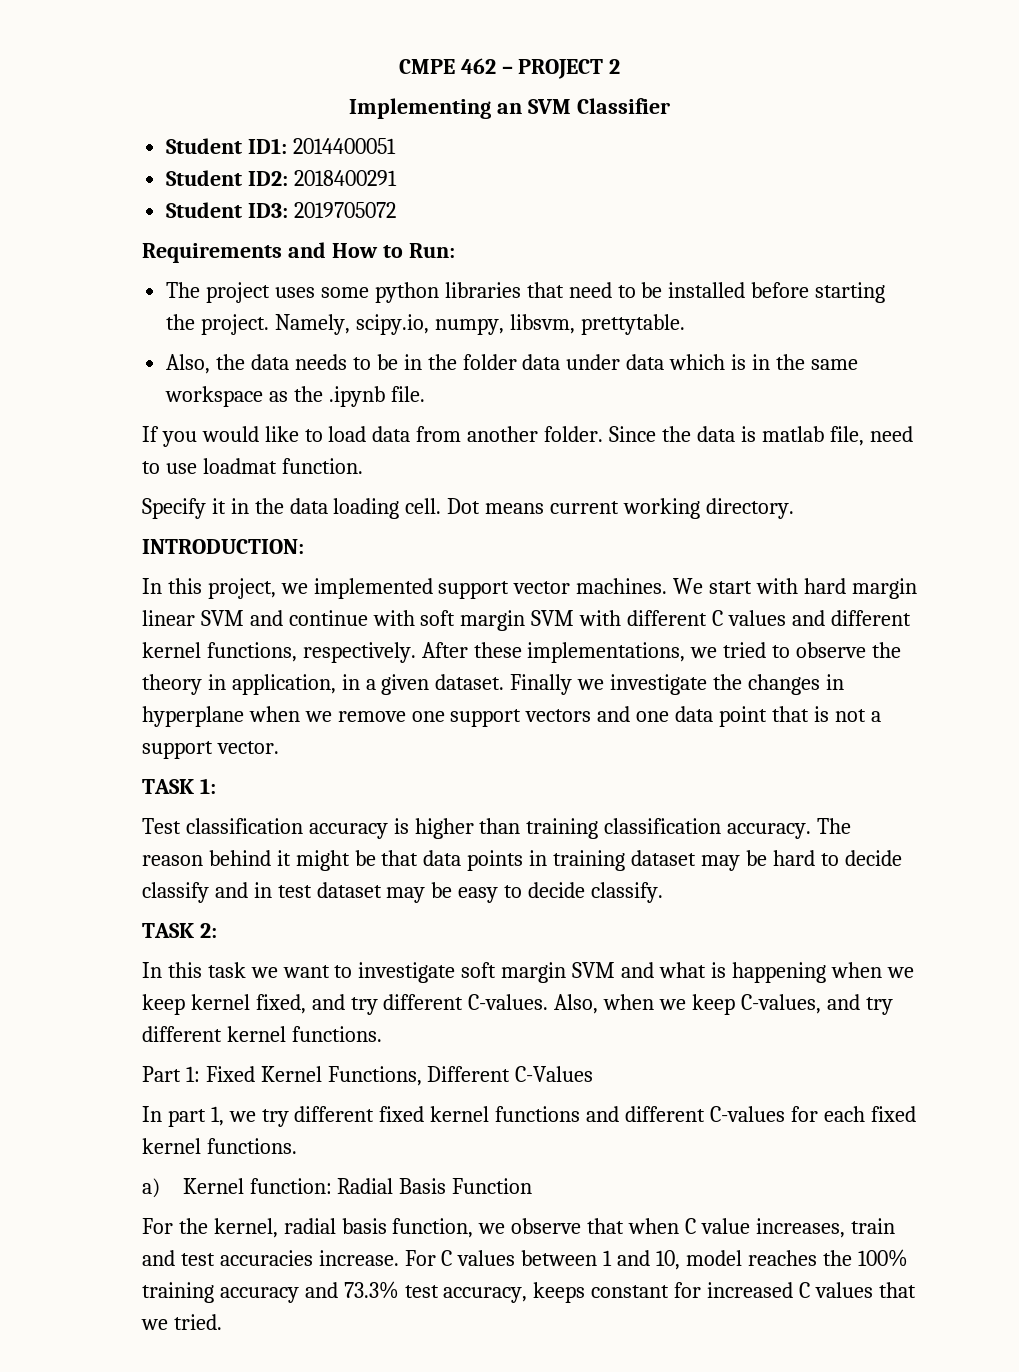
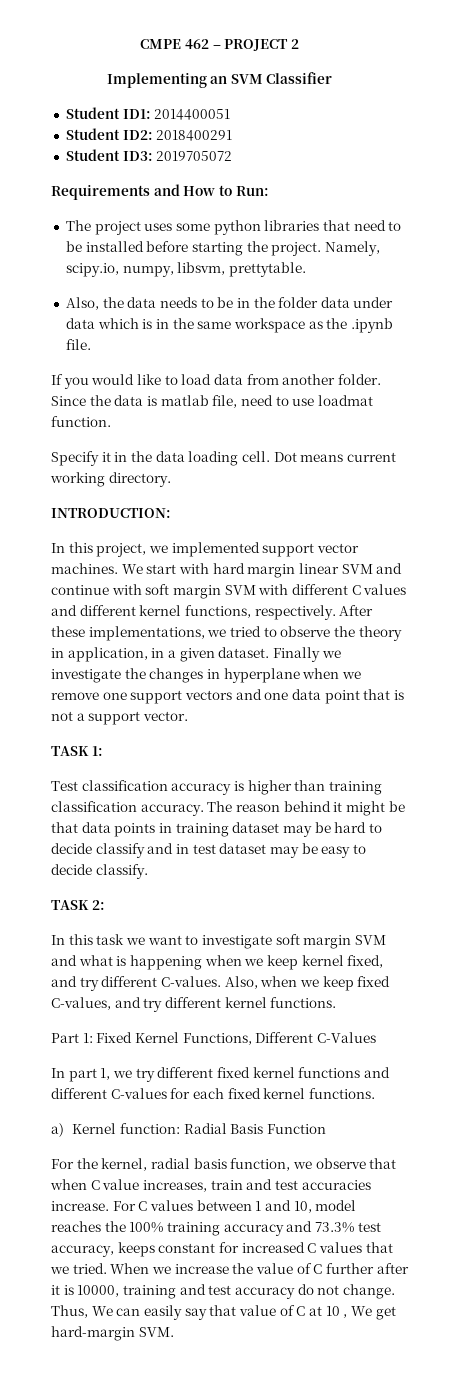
- Also, when we keep C-values, and try different kernel functions.
+ Also, when we keep fixed C-values, and try different kernel functions.
+ When we increase the value of C further after it is 10000, training and test accuracy do not change. Thus, We can easily say that value of C at 10 , We get hard-margin SVM.

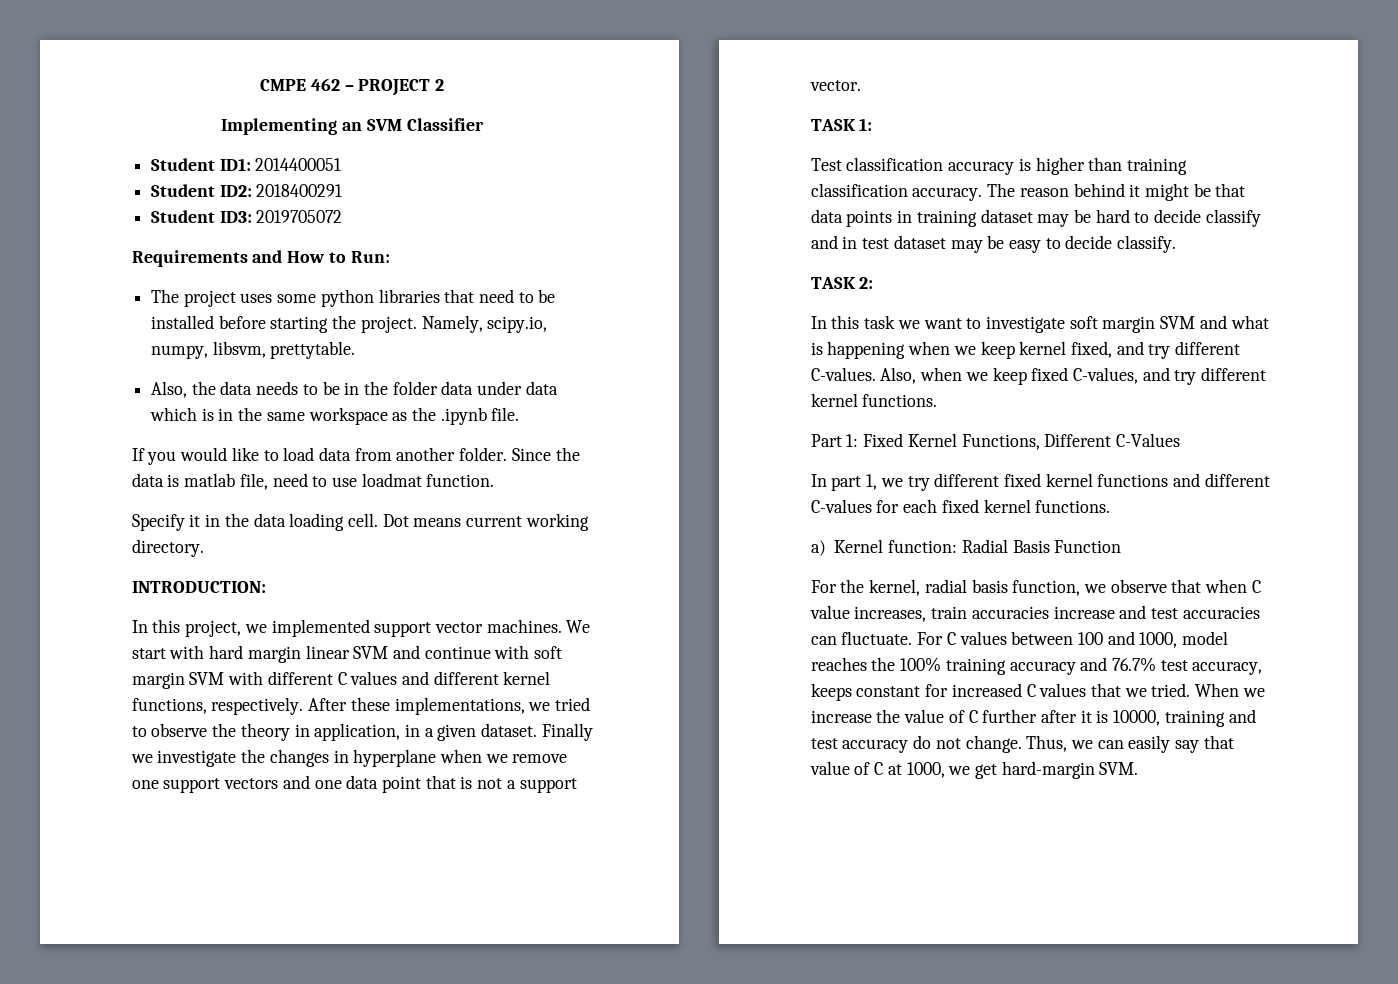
- For the kernel, radial basis function, we observe that when C value increases, train and test accuracies increase.
+ For the kernel, radial basis function, we observe that when C value increases, train accuracies increase and test accuracies can fluctuate.
- For C values between 1 and 10, model reaches the 100% training accuracy and 73.3% test accuracy, keeps constant for increased C values that we tried.
+ For C values between 100 and 1000, model reaches the 100% training accuracy and 76.7% test accuracy, keeps constant for increased C values that we tried.
- Thus, We can easily say that value of C at 10 , We get hard-margin SVM.
+ Thus, we can easily say that value of C at 1000, we get hard-margin SVM.

